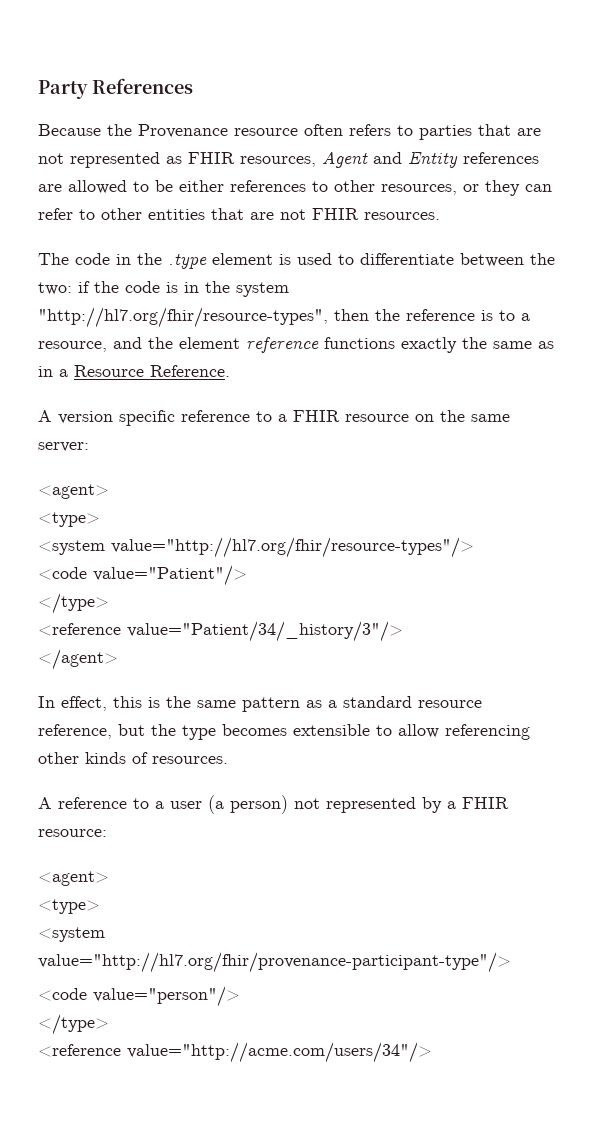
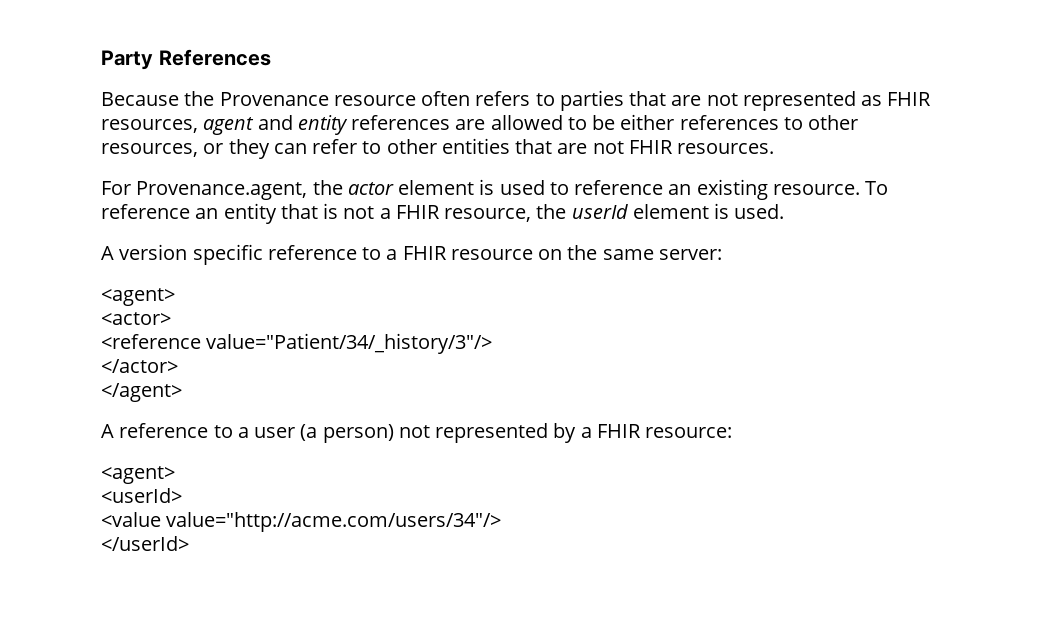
- Because the Provenance resource often refers to parties that are not represented as FHIR resources, Agent and Entity references are allowed to be either references to other resources, or they can refer to other entities that are not FHIR resources.
+ Because the Provenance resource often refers to parties that are not represented as FHIR resources, agent and entity references are allowed to be either references to other resources, or they can refer to other entities that are not FHIR resources.
- The code in the .type element is used to differentiate between the two: if the code is in the system "http://hl7.org/fhir/resource-types", then the reference is to a resource, and the element reference functions exactly the same as in a Resource Reference.
+ For Provenance.agent, the actor element is used to reference an existing resource. To reference an entity that is not a FHIR resource, the userId element is used.
  A version specific reference to a FHIR resource on the same server:
  <agent>
- <type>
- <system value="http://hl7.org/fhir/resource-types"/>
- <code value="Patient"/>
- </type>
+ <actor>
+ </actor>
- In effect, this is the same pattern as a standard resource reference, but the type becomes extensible to allow referencing other kinds of resources.
  A reference to a user (a person) not represented by a FHIR resource:
  <agent>
- <type>
- <system value="http://hl7.org/fhir/provenance-participant-type"/>
- <code value="person"/>
- </type>
- <reference value="http://acme.com/users/34"/>
+ <userId>
+ <value value="http://acme.com/users/34"/>
+ </userId>

